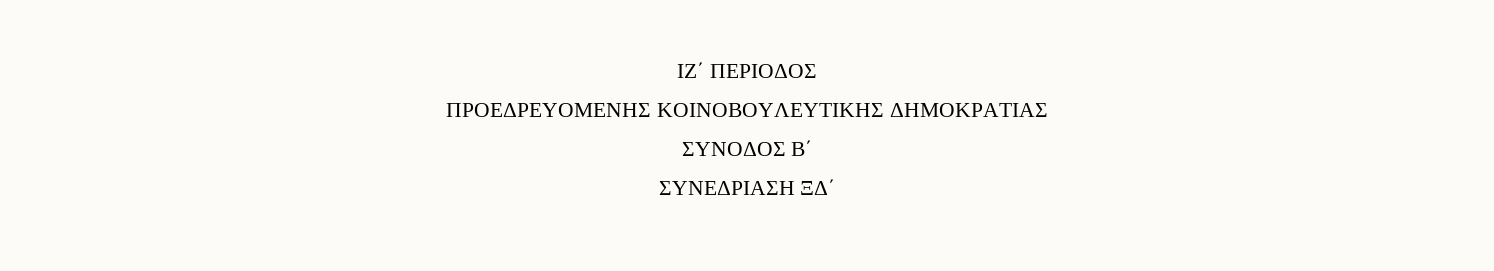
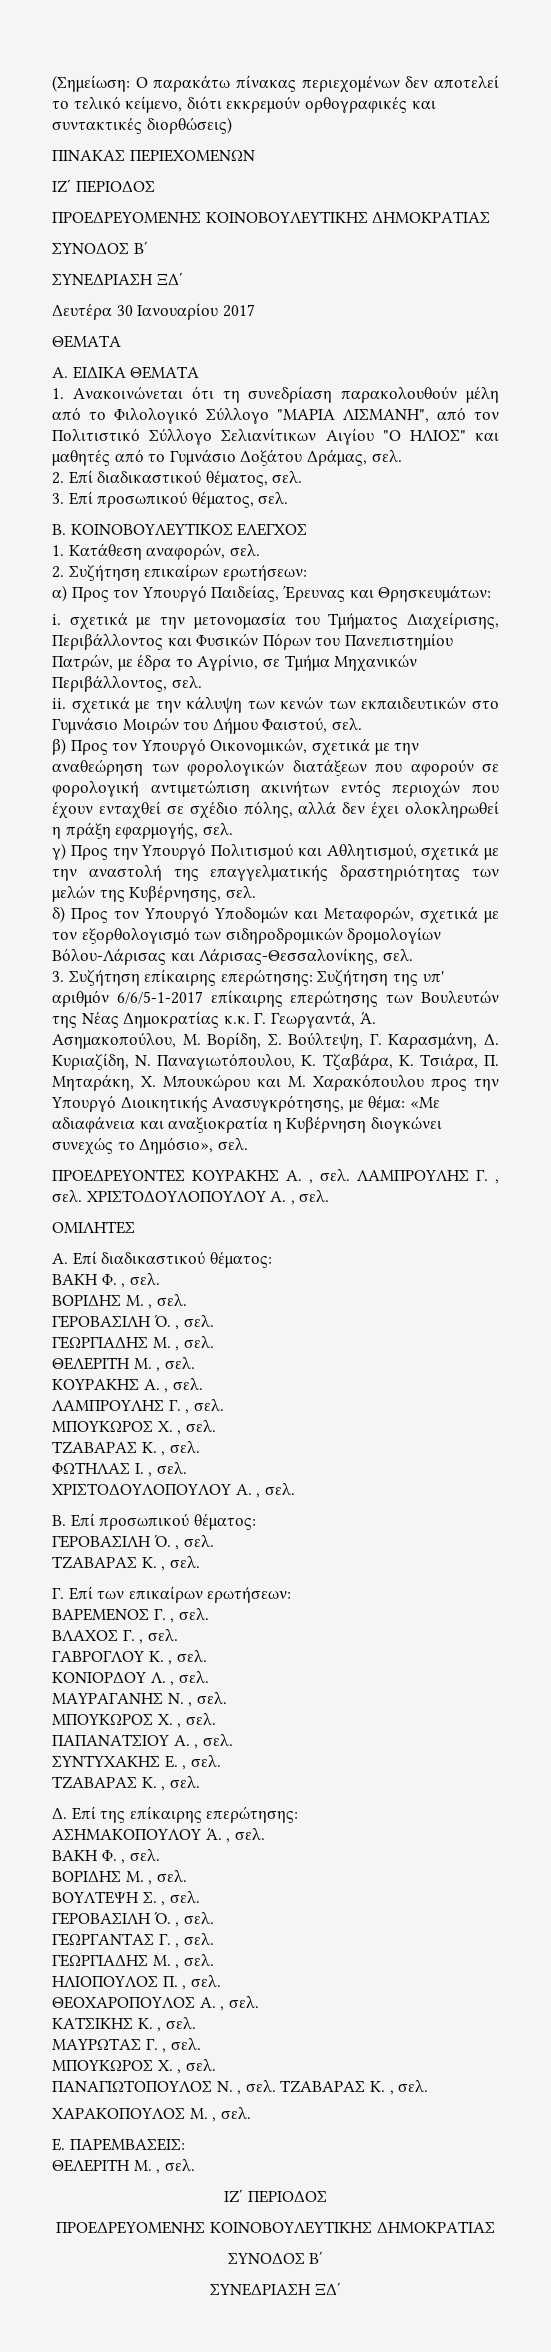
+ (Σημείωση: Ο παρακάτω πίνακας περιεχομένων δεν αποτελεί το τελικό κείμενο, διότι εκκρεμούν ορθογραφικές και συντακτικές διορθώσεις)
+ ΠΙΝΑΚΑΣ ΠΕΡΙΕΧΟΜΕΝΩΝ
+ ΙΖ΄ ΠΕΡΙΟΔΟΣ
+ ΠΡΟΕΔΡΕΥΟΜΕΝΗΣ ΚΟΙΝΟΒΟΥΛΕΥΤΙΚΗΣ ΔΗΜΟΚΡΑΤΙΑΣ
+ ΣΥΝΟΔΟΣ Β΄
+ ΣΥΝΕΔΡΙΑΣΗ ΞΔ΄
+ Δευτέρα 30 Ιανουαρίου 2017
+ ΘΕΜΑΤΑ
+ Α. ΕΙΔΙΚΑ ΘΕΜΑΤΑ
+ 1. Ανακοινώνεται ότι τη συνεδρίαση παρακολουθούν μέλη από το Φιλολογικό Σύλλογο "ΜΑΡΙΑ ΛΙΣΜΑΝΗ", από τον Πολιτιστικό Σύλλογο Σελιανίτικων Αιγίου "Ο ΗΛΙΟΣ" και μαθητές από το Γυμνάσιο Δοξάτου Δράμας, σελ.
+ 2. Επί διαδικαστικού θέματος, σελ.
+ 3. Επί προσωπικού θέματος, σελ.
+ Β. ΚΟΙΝΟΒΟΥΛΕΥΤΙΚΟΣ ΕΛΕΓΧΟΣ
+ 1. Κατάθεση αναφορών, σελ.
+ 2. Συζήτηση επικαίρων ερωτήσεων:
+ α) Προς τον Υπουργό Παιδείας, Έρευνας και Θρησκευμάτων:
+ i. σχετικά με την μετονομασία του Τμήματος Διαχείρισης, Περιβάλλοντος και Φυσικών Πόρων του Πανεπιστημίου Πατρών, με έδρα το Αγρίνιο, σε Τμήμα Μηχανικών Περιβάλλοντος, σελ.
+ ii. σχετικά με την κάλυψη των κενών των εκπαιδευτικών στο Γυμνάσιο Μοιρών του Δήμου Φαιστού, σελ.
+ β) Προς τον Υπουργό Οικονομικών, σχετικά με την αναθεώρηση των φορολογικών διατάξεων που αφορούν σε φορολογική αντιμετώπιση ακινήτων εντός περιοχών που έχουν ενταχθεί σε σχέδιο πόλης, αλλά δεν έχει ολοκληρωθεί η πράξη εφαρμογής, σελ.
+ γ) Προς την Υπουργό Πολιτισμού και Αθλητισμού, σχετικά με την αναστολή της επαγγελματικής δραστηριότητας των μελών της Κυβέρνησης, σελ.
+ δ) Προς τον Υπουργό Υποδομών και Μεταφορών, σχετικά με τον εξορθολογισμό των σιδηροδρομικών δρομολογίων Βόλου-Λάρισας και Λάρισας-Θεσσαλονίκης, σελ.
+ 3. Συζήτηση επίκαιρης επερώτησης: Συζήτηση της υπ' αριθμόν 6/6/5-1-2017 επίκαιρης επερώτησης των Βουλευτών της Νέας Δημοκρατίας κ.κ. Γ. Γεωργαντά, Ά. Ασημακοπούλου, Μ. Βορίδη, Σ. Βούλτεψη, Γ. Καρασμάνη, Δ. Κυριαζίδη, Ν. Παναγιωτόπουλου, Κ. Τζαβάρα, Κ. Τσιάρα, Π. Μηταράκη, Χ. Μπουκώρου και Μ. Χαρακόπουλου προς την Υπουργό Διοικητικής Ανασυγκρότησης, με θέμα: «Με αδιαφάνεια και αναξιοκρατία η Κυβέρνηση διογκώνει συνεχώς το Δημόσιο», σελ.
+ ΠΡΟΕΔΡΕΥΟΝΤΕΣ ΚΟΥΡΑΚΗΣ Α. , σελ. ΛΑΜΠΡΟΥΛΗΣ Γ. , σελ. ΧΡΙΣΤΟΔΟΥΛΟΠΟΥΛΟΥ Α. , σελ.
+ ΟΜΙΛΗΤΕΣ
+ Α. Επί διαδικαστικού θέματος:
+ ΒΑΚΗ Φ. , σελ.
+ ΒΟΡΙΔΗΣ Μ. , σελ.
+ ΓΕΡΟΒΑΣΙΛΗ Ό. , σελ.
+ ΓΕΩΡΓΙΑΔΗΣ Μ. , σελ.
+ ΘΕΛΕΡΙΤΗ Μ. , σελ.
+ ΚΟΥΡΑΚΗΣ Α. , σελ.
+ ΛΑΜΠΡΟΥΛΗΣ Γ. , σελ.
+ ΜΠΟΥΚΩΡΟΣ Χ. , σελ.
+ ΤΖΑΒΑΡΑΣ Κ. , σελ.
+ ΦΩΤΗΛΑΣ Ι. , σελ.
+ ΧΡΙΣΤΟΔΟΥΛΟΠΟΥΛΟΥ Α. , σελ.
+ Β. Επί προσωπικού θέματος:
+ ΓΕΡΟΒΑΣΙΛΗ Ό. , σελ.
+ ΤΖΑΒΑΡΑΣ Κ. , σελ.
+ Γ. Επί των επικαίρων ερωτήσεων:
+ ΒΑΡΕΜΕΝΟΣ Γ. , σελ.
+ ΒΛΑΧΟΣ Γ. , σελ.
+ ΓΑΒΡΟΓΛΟΥ Κ. , σελ.
+ ΚΟΝΙΟΡΔΟΥ Λ. , σελ.
+ ΜΑΥΡΑΓΑΝΗΣ Ν. , σελ.
+ ΜΠΟΥΚΩΡΟΣ Χ. , σελ.
+ ΠΑΠΑΝΑΤΣΙΟΥ Α. , σελ.
+ ΣΥΝΤΥΧΑΚΗΣ Ε. , σελ.
+ ΤΖΑΒΑΡΑΣ Κ. , σελ.
+ Δ. Επί της επίκαιρης επερώτησης:
+ ΑΣΗΜΑΚΟΠΟΥΛΟΥ Ά. , σελ.
+ ΒΑΚΗ Φ. , σελ.
+ ΒΟΡΙΔΗΣ Μ. , σελ.
+ ΒΟΥΛΤΕΨΗ Σ. , σελ.
+ ΓΕΡΟΒΑΣΙΛΗ Ό. , σελ.
+ ΓΕΩΡΓΑΝΤΑΣ Γ. , σελ.
+ ΓΕΩΡΓΙΑΔΗΣ Μ. , σελ.
+ ΗΛΙΟΠΟΥΛΟΣ Π. , σελ.
+ ΘΕΟΧΑΡΟΠΟΥΛΟΣ Α. , σελ.
+ ΚΑΤΣΙΚΗΣ Κ. , σελ.
+ ΜΑΥΡΩΤΑΣ Γ. , σελ.
+ ΜΠΟΥΚΩΡΟΣ Χ. , σελ.
+ ΠΑΝΑΓΙΩΤΟΠΟΥΛΟΣ Ν. , σελ. ΤΖΑΒΑΡΑΣ Κ. , σελ.
+ ΧΑΡΑΚΟΠΟΥΛΟΣ Μ. , σελ.
+ Ε. ΠΑΡΕΜΒΑΣΕΙΣ:
+ ΘΕΛΕΡΙΤΗ Μ. , σελ.

